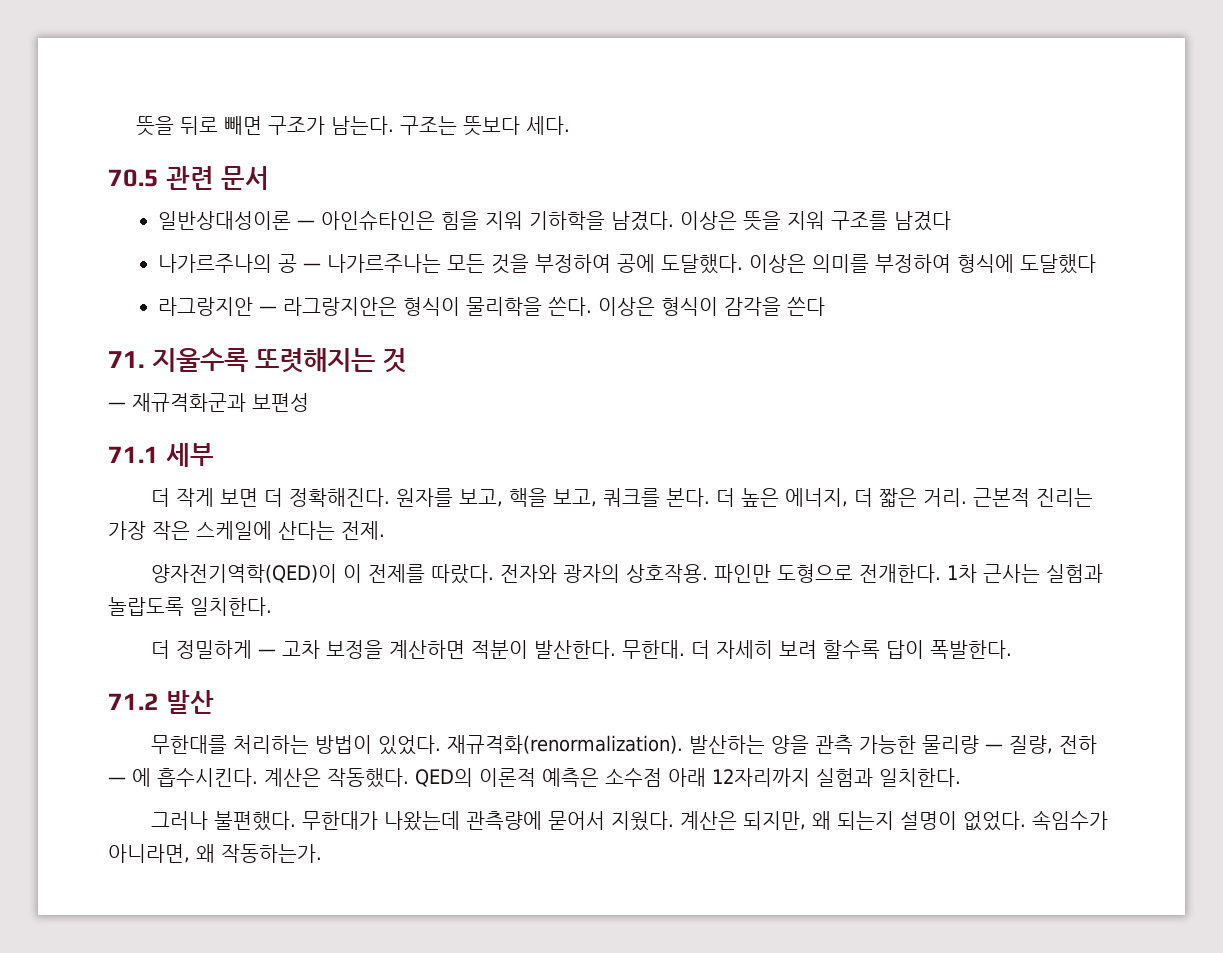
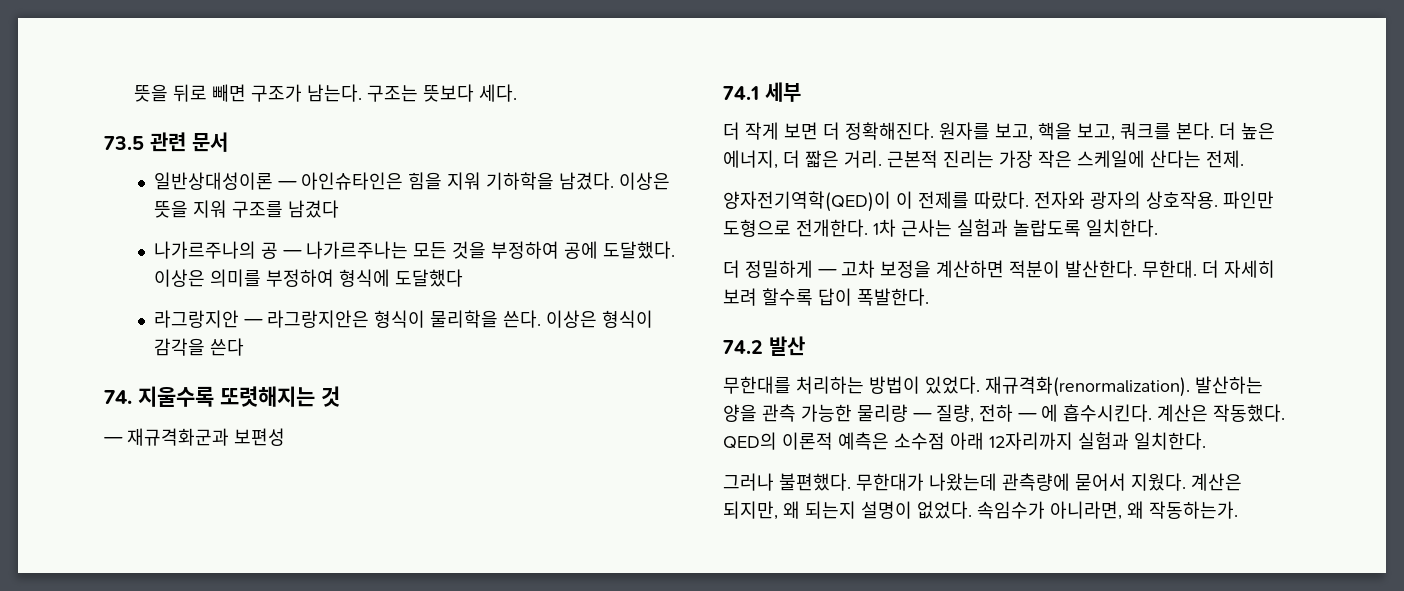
- 70.5 관련 문서
+ 73.5 관련 문서
- 71. 지울수록 또렷해지는 것
+ 74. 지울수록 또렷해지는 것
- 71.1 세부
+ 74.1 세부
- 71.2 발산
+ 74.2 발산

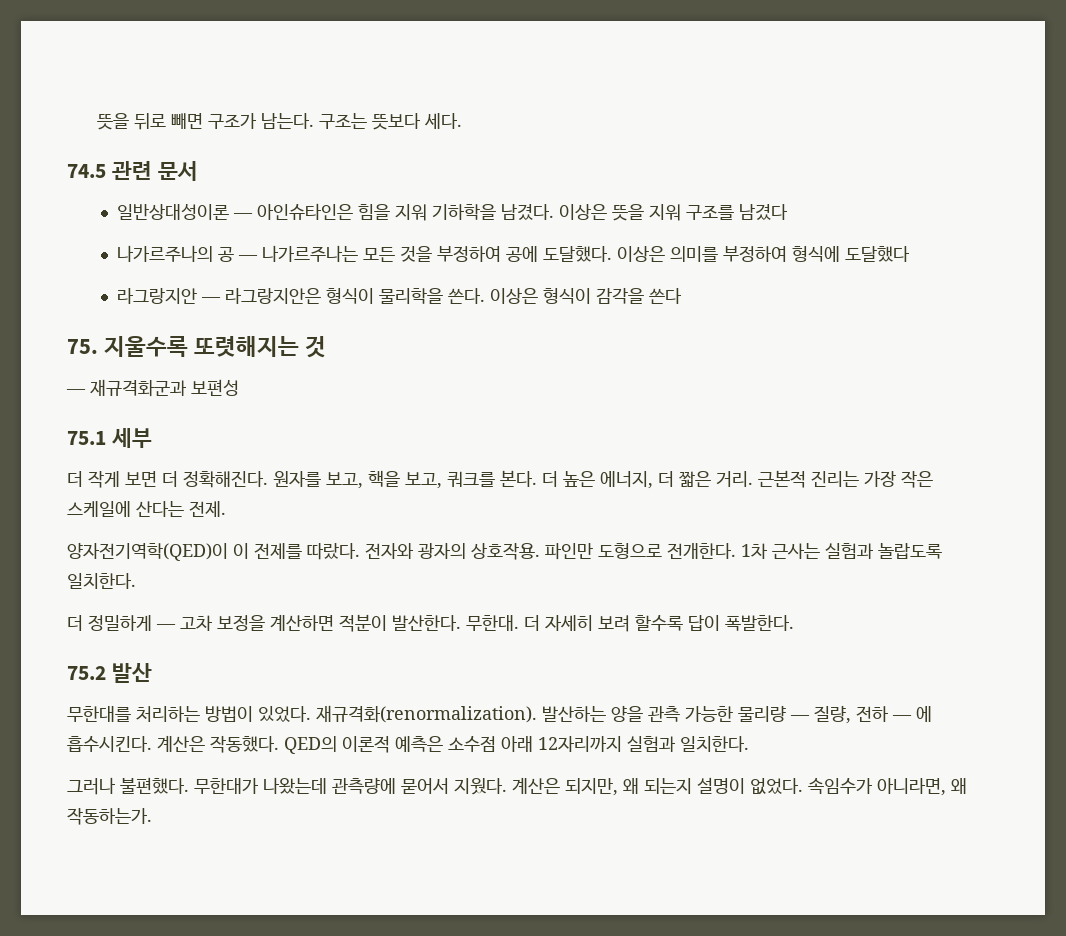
- 73.5 관련 문서
+ 74.5 관련 문서
- 74. 지울수록 또렷해지는 것
+ 75. 지울수록 또렷해지는 것
- 74.1 세부
+ 75.1 세부
- 74.2 발산
+ 75.2 발산

